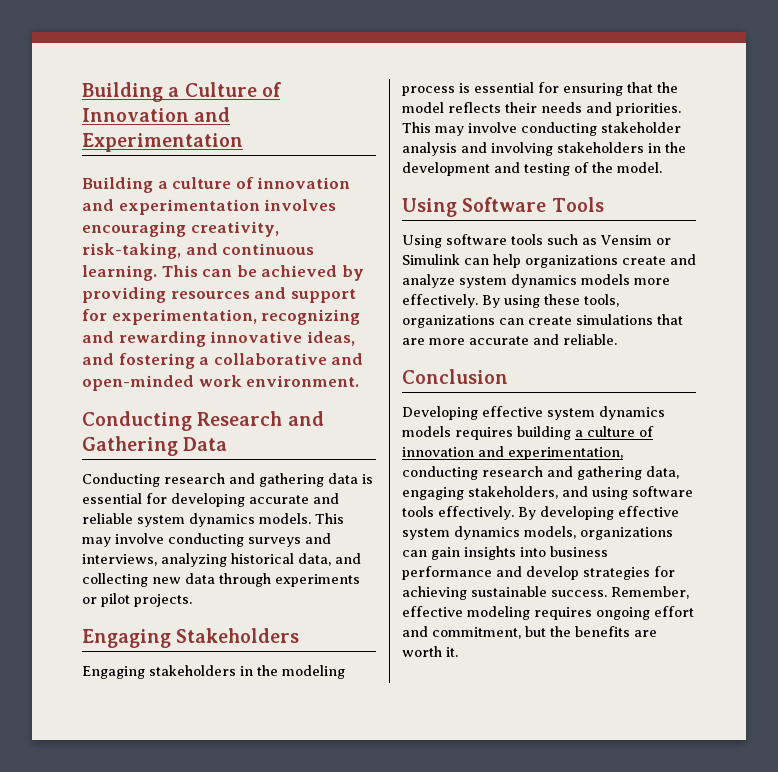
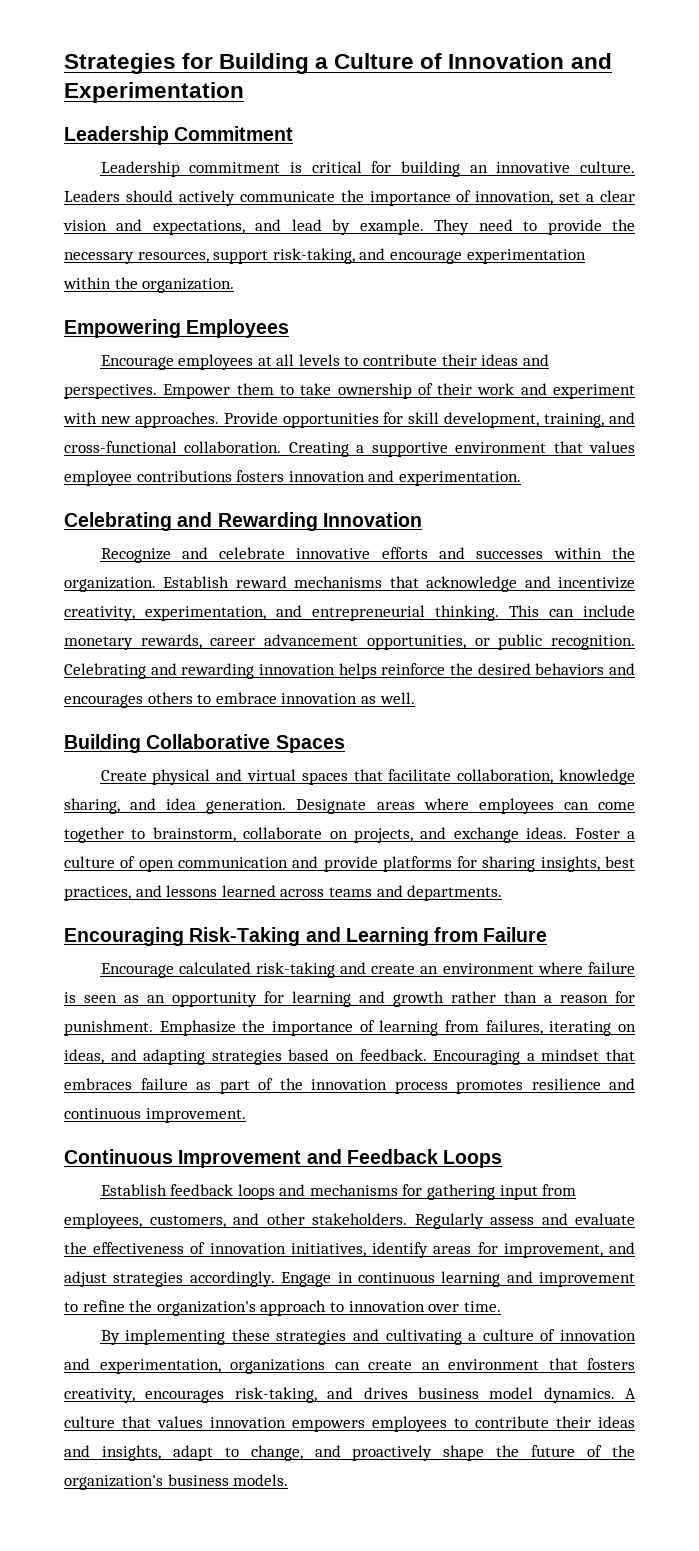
- Building a Culture of Innovation and Experimentation
+ Strategies for Building a Culture of Innovation and Experimentation
- Building a culture of innovation and experimentation involves encouraging creativity, risk-taking, and continuous learning. This can be achieved by providing resources and support for experimentation, recognizing and rewarding innovative ideas, and fostering a collaborative and open-minded work environment.
- Conducting Research and Gathering Data
- Conducting research and gathering data is essential for developing accurate and reliable system dynamics models. This may involve conducting surveys and interviews, analyzing historical data, and collecting new data through experiments or pilot projects.
- Engaging Stakeholders
- Engaging stakeholders in the modeling process is essential for ensuring that the model reflects their needs and priorities. This may involve conducting stakeholder analysis and involving stakeholders in the development and testing of the model.
- Using Software Tools
- Using software tools such as Vensim or Simulink can help organizations create and analyze system dynamics models more effectively. By using these tools, organizations can create simulations that are more accurate and reliable.
- Conclusion
- Developing effective system dynamics models requires building a culture of innovation and experimentation, conducting research and gathering data, engaging stakeholders, and using software tools effectively. By developing effective system dynamics models, organizations can gain insights into business performance and develop strategies for achieving sustainable success. Remember, effective modeling requires ongoing effort and commitment, but the benefits are worth it.
+ Leadership Commitment
+ Leadership commitment is critical for building an innovative culture. Leaders should actively communicate the importance of innovation, set a clear vision and expectations, and lead by example. They need to provide the necessary resources, support risk-taking, and encourage experimentation within the organization.
+ Empowering Employees
+ Encourage employees at all levels to contribute their ideas and perspectives. Empower them to take ownership of their work and experiment with new approaches. Provide opportunities for skill development, training, and cross-functional collaboration. Creating a supportive environment that values employee contributions fosters innovation and experimentation.
+ Celebrating and Rewarding Innovation
+ Recognize and celebrate innovative efforts and successes within the organization. Establish reward mechanisms that acknowledge and incentivize creativity, experimentation, and entrepreneurial thinking. This can include monetary rewards, career advancement opportunities, or public recognition. Celebrating and rewarding innovation helps reinforce the desired behaviors and encourages others to embrace innovation as well.
+ Building Collaborative Spaces
+ Create physical and virtual spaces that facilitate collaboration, knowledge sharing, and idea generation. Designate areas where employees can come together to brainstorm, collaborate on projects, and exchange ideas. Foster a culture of open communication and provide platforms for sharing insights, best practices, and lessons learned across teams and departments.
+ Encouraging Risk-Taking and Learning from Failure
+ Encourage calculated risk-taking and create an environment where failure is seen as an opportunity for learning and growth rather than a reason for punishment. Emphasize the importance of learning from failures, iterating on ideas, and adapting strategies based on feedback. Encouraging a mindset that embraces failure as part of the innovation process promotes resilience and continuous improvement.
+ Continuous Improvement and Feedback Loops
+ Establish feedback loops and mechanisms for gathering input from employees, customers, and other stakeholders. Regularly assess and evaluate the effectiveness of innovation initiatives, identify areas for improvement, and adjust strategies accordingly. Engage in continuous learning and improvement to refine the organization's approach to innovation over time.
+ By implementing these strategies and cultivating a culture of innovation and experimentation, organizations can create an environment that fosters creativity, encourages risk-taking, and drives business model dynamics. A culture that values innovation empowers employees to contribute their ideas and insights, adapt to change, and proactively shape the future of the organization's business models.

